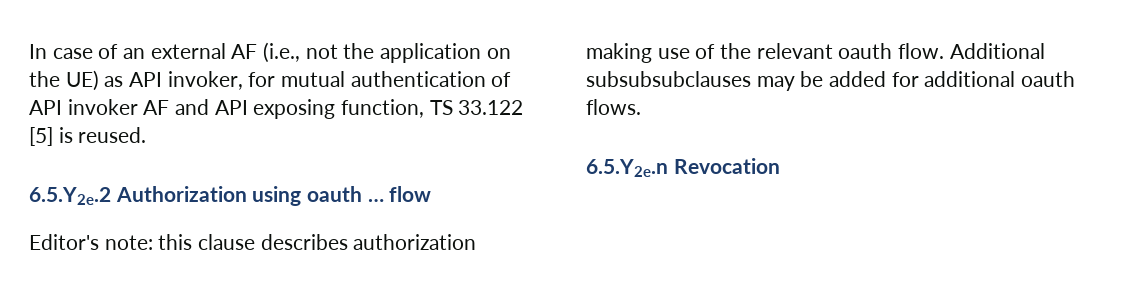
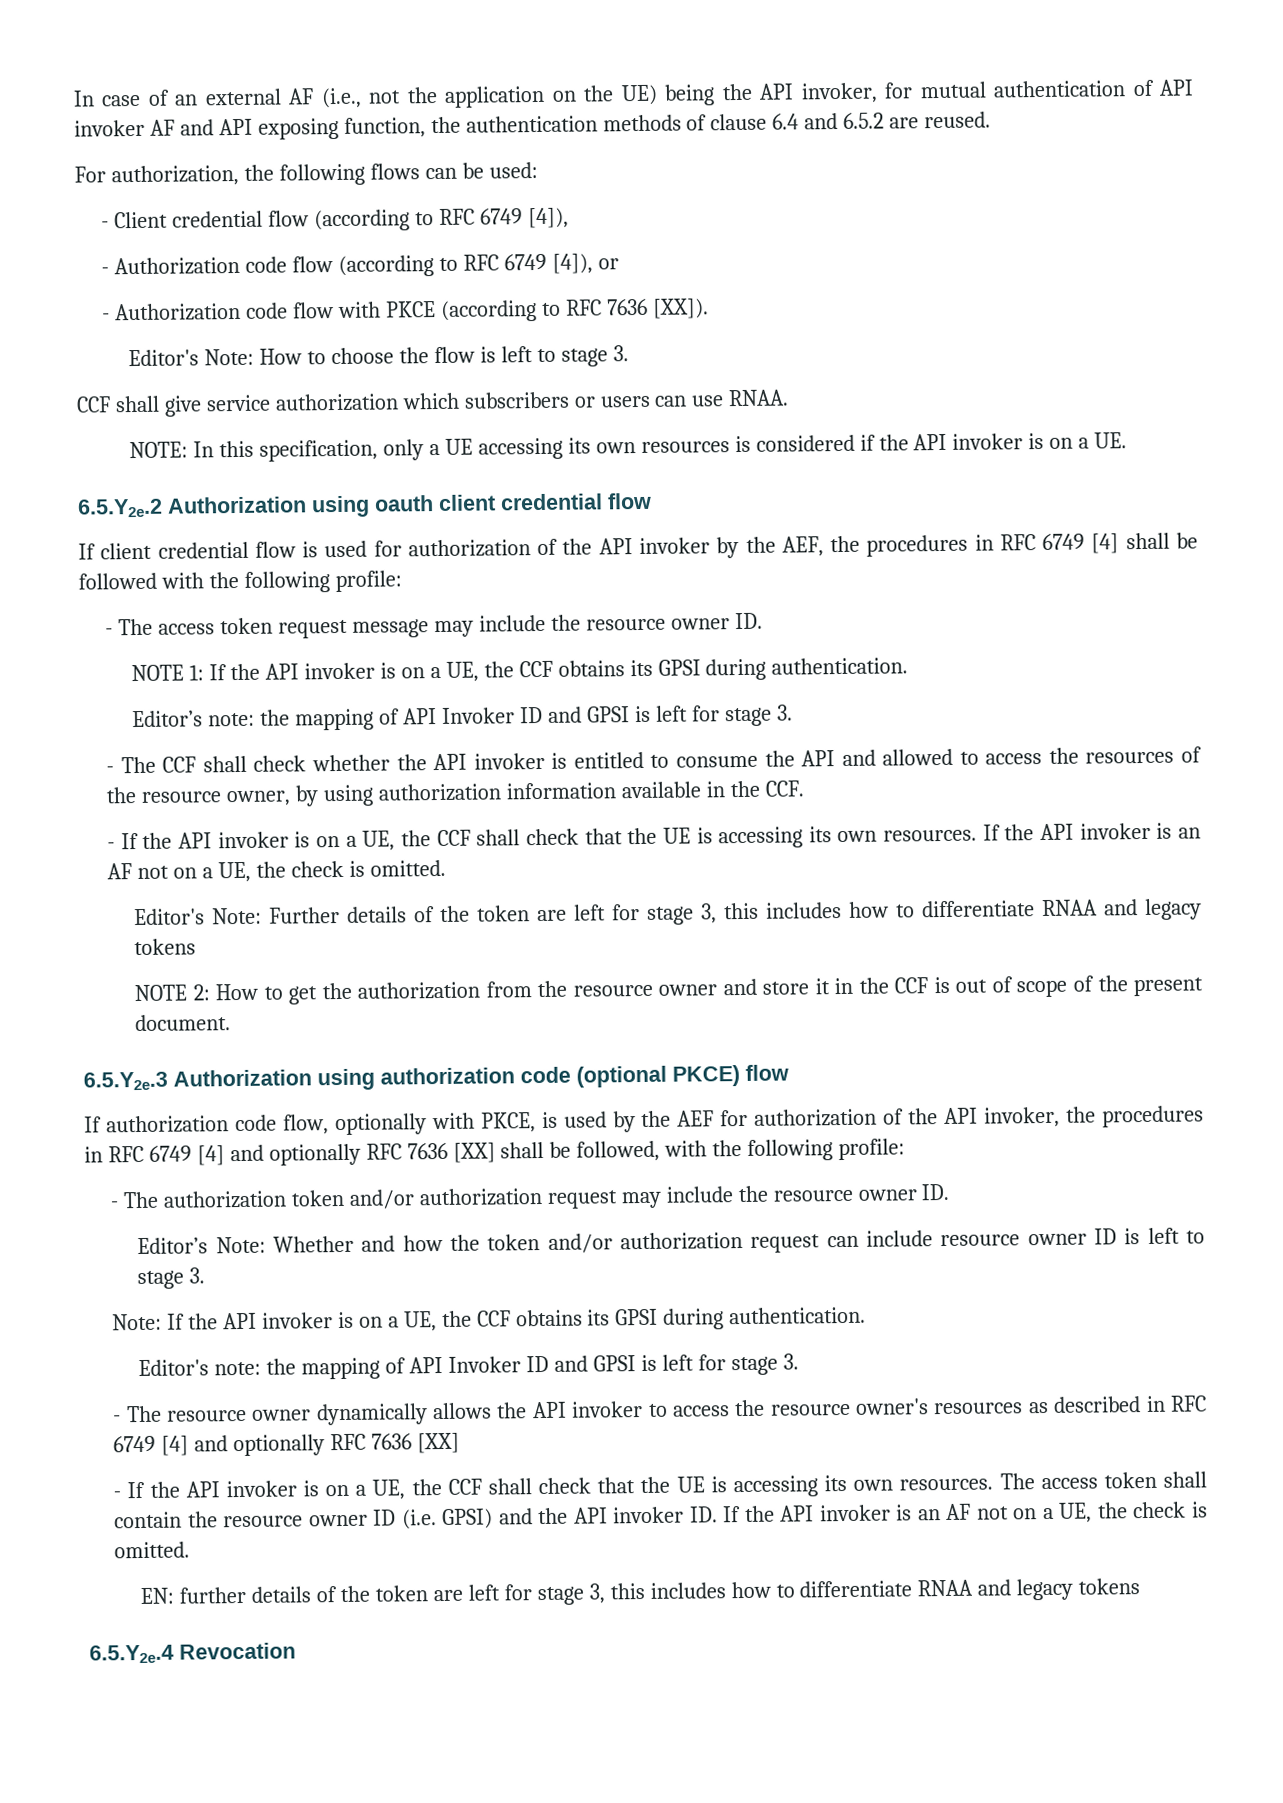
- In case of an external AF (i.e., not the application on the UE) as API invoker, for mutual authentication of API invoker AF and API exposing function, TS 33.122 [5] is reused.
+ In case of an external AF (i.e., not the application on the UE) being the API invoker, for mutual authentication of API invoker AF and API exposing function, the authentication methods of clause 6.4 and 6.5.2 are reused.
+ For authorization, the following flows can be used:
+ - Client credential flow (according to RFC 6749 [4]),
+ - Authorization code flow (according to RFC 6749 [4]), or
+ - Authorization code flow with PKCE (according to RFC 7636 [XX]).
+ Editor's Note: How to choose the flow is left to stage 3.
+ CCF shall give service authorization which subscribers or users can use RNAA.
+ NOTE: In this specification, only a UE accessing its own resources is considered if the API invoker is on a UE.
- 6.5.Y2e.2 Authorization using oauth … flow
- Editor's note: this clause describes authorization making use of the relevant oauth flow. Additional subsubsubclauses may be added for additional oauth flows.
- 6.5.Y2e.n Revocation
+ 6.5.Y2e.2 Authorization using oauth client credential flow
+ If client credential flow is used for authorization of the API invoker by the AEF, the procedures in RFC 6749 [4] shall be followed with the following profile:
+ - The access token request message may include the resource owner ID.
+ NOTE 1: If the API invoker is on a UE, the CCF obtains its GPSI during authentication.
+ Editor’s note: the mapping of API Invoker ID and GPSI is left for stage 3.
+ - The CCF shall check whether the API invoker is entitled to consume the API and allowed to access the resources of the resource owner, by using authorization information available in the CCF.
+ - If the API invoker is on a UE, the CCF shall check that the UE is accessing its own resources. If the API invoker is an AF not on a UE, the check is omitted.
+ Editor's Note: Further details of the token are left for stage 3, this includes how to differentiate RNAA and legacy tokens
+ NOTE 2: How to get the authorization from the resource owner and store it in the CCF is out of scope of the present document.
+ 6.5.Y2e.3 Authorization using authorization code (optional PKCE) flow
+ If authorization code flow, optionally with PKCE, is used by the AEF for authorization of the API invoker, the procedures in RFC 6749 [4] and optionally RFC 7636 [XX] shall be followed, with the following profile:
+ - The authorization token and/or authorization request may include the resource owner ID.
+ Editor’s Note: Whether and how the token and/or authorization request can include resource owner ID is left to stage 3.
+ Note: If the API invoker is on a UE, the CCF obtains its GPSI during authentication.
+ Editor's note: the mapping of API Invoker ID and GPSI is left for stage 3.
+ - The resource owner dynamically allows the API invoker to access the resource owner's resources as described in RFC 6749 [4] and optionally RFC 7636 [XX]
+ - If the API invoker is on a UE, the CCF shall check that the UE is accessing its own resources. The access token shall contain the resource owner ID (i.e. GPSI) and the API invoker ID. If the API invoker is an AF not on a UE, the check is omitted.
+ EN: further details of the token are left for stage 3, this includes how to differentiate RNAA and legacy tokens
+ 6.5.Y2e.4 Revocation

